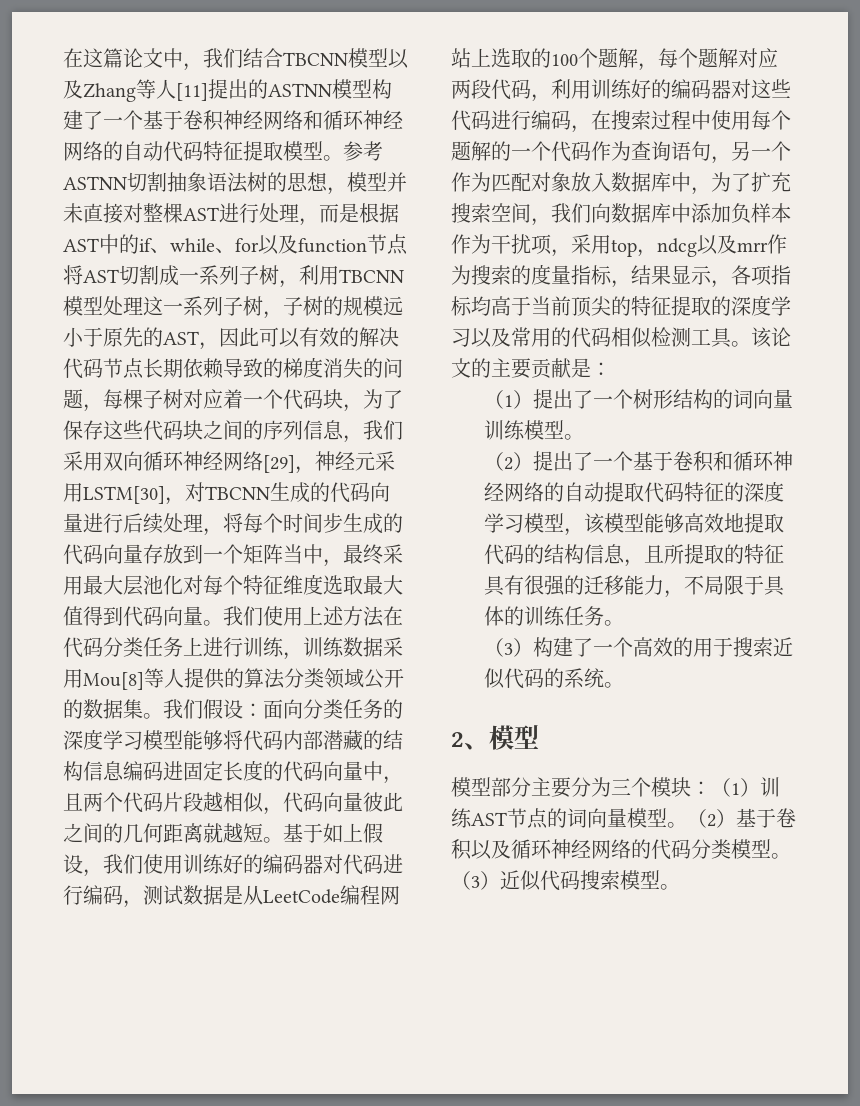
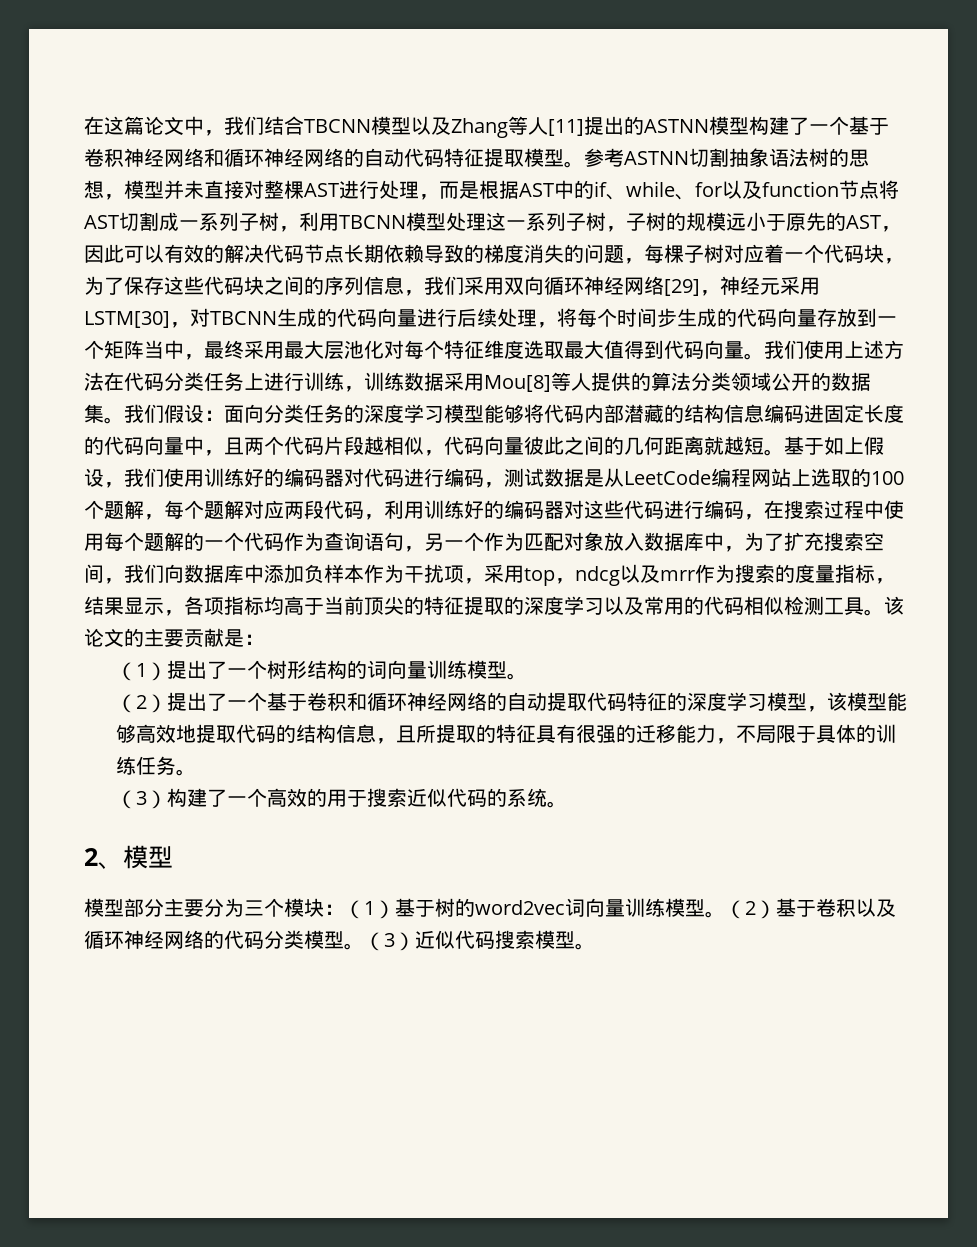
- 模型部分主要分为三个模块：（1）训练AST节点的词向量模型。
+ 模型部分主要分为三个模块：（1）基于树的word2vec词向量训练模型。

